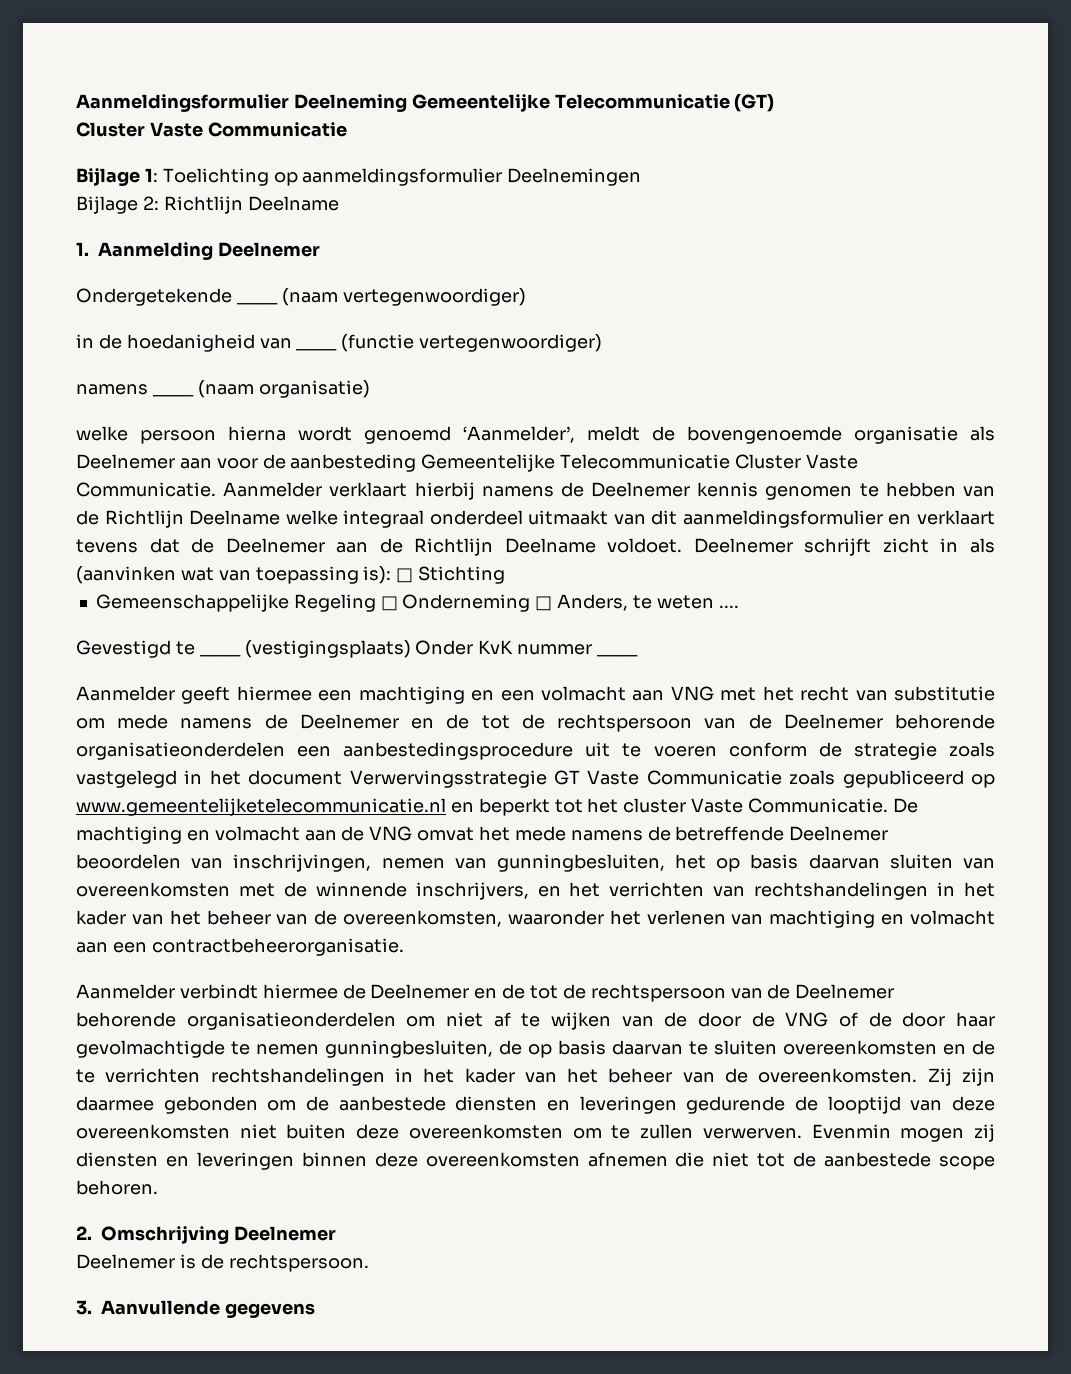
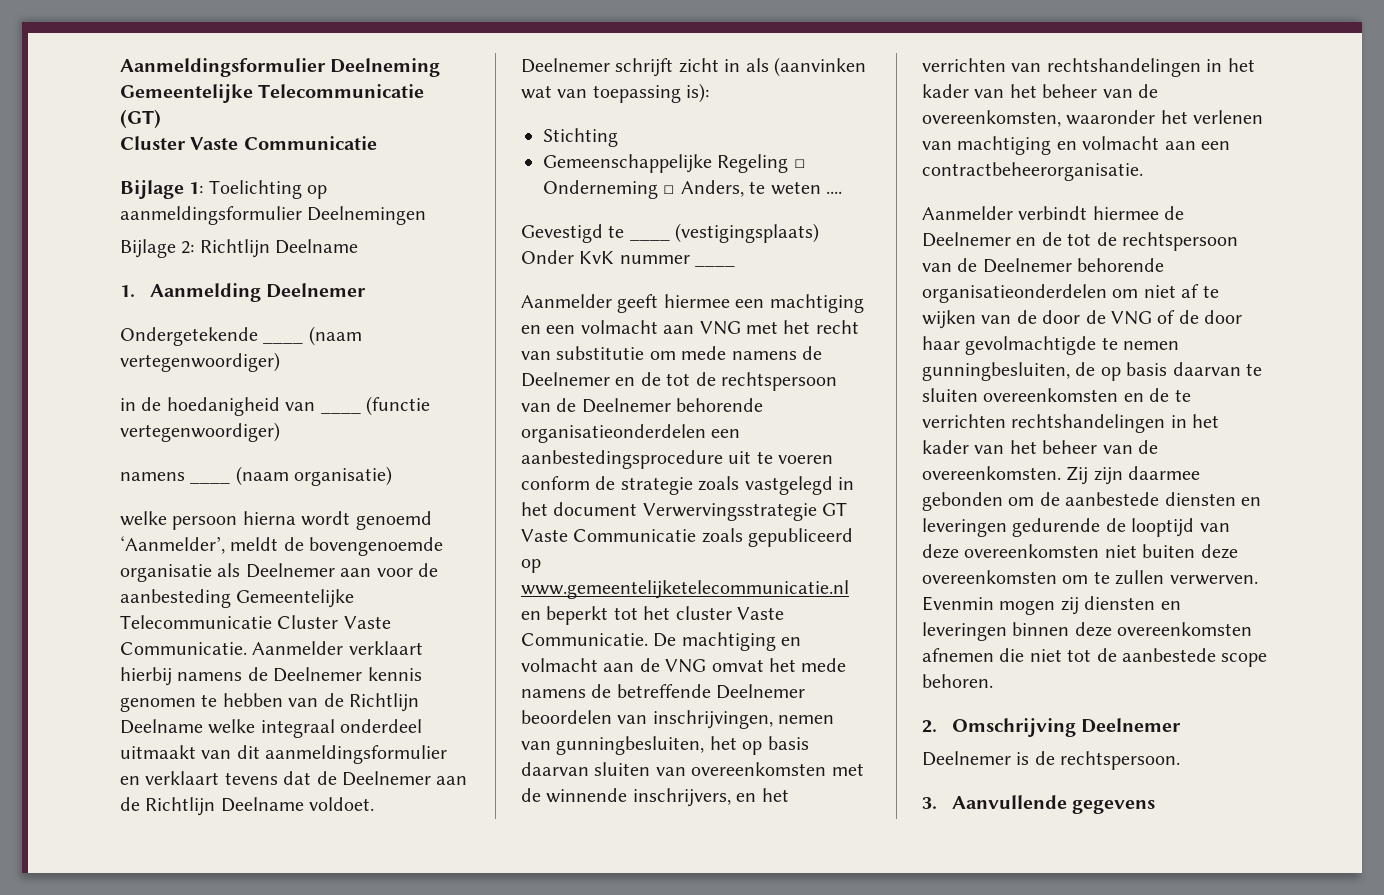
- Deelnemer schrijft zicht in als (aanvinken wat van toepassing is): □ Stichting
+ Deelnemer schrijft zicht in als (aanvinken wat van toepassing is):
+ Stichting

